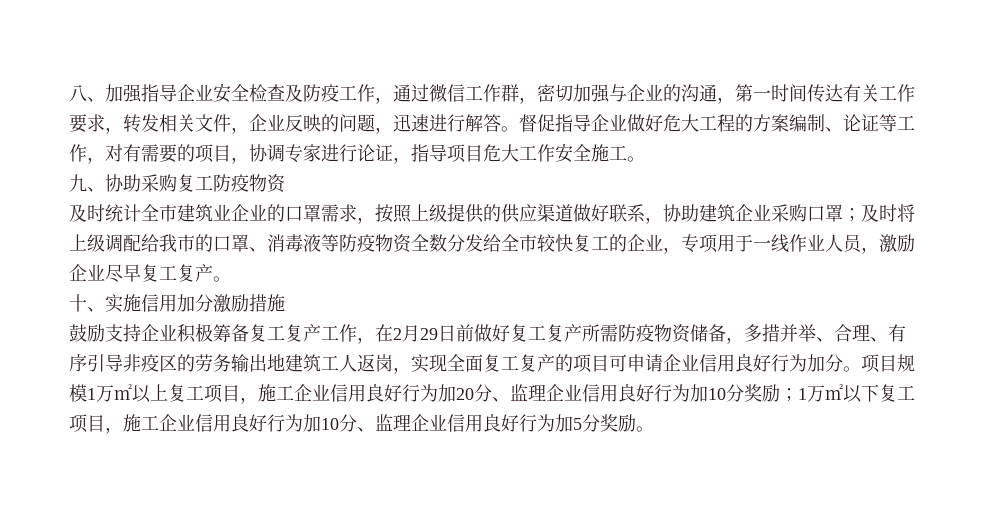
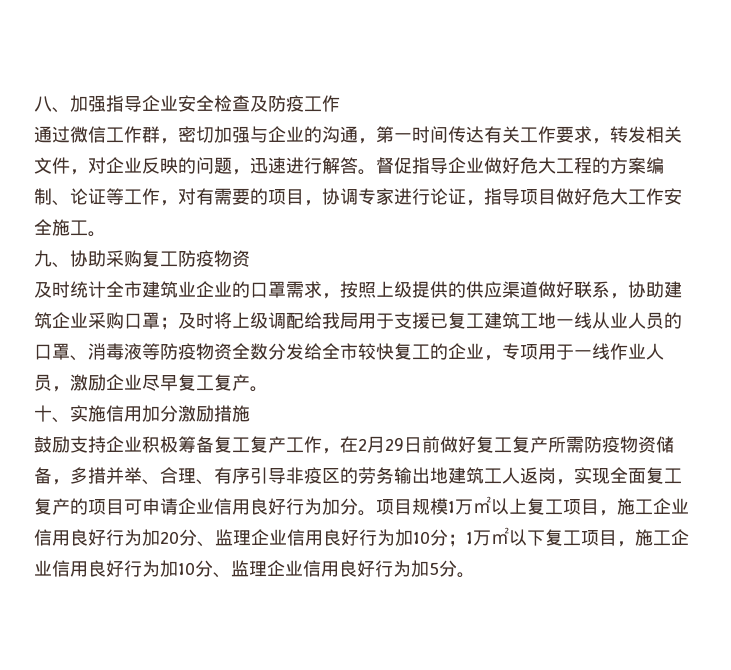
- 八、加强指导企业安全检查及防疫工作，通过微信工作群，密切加强与企业的沟通，第一时间传达有关工作要求，转发相关文件，企业反映的问题，迅速进行解答。
+ 八、加强指导企业安全检查及防疫工作
+ 通过微信工作群，密切加强与企业的沟通，第一时间传达有关工作要求，转发相关文件，对企业反映的问题，迅速进行解答。
- 督促指导企业做好危大工程的方案编制、论证等工作，对有需要的项目，协调专家进行论证，指导项目危大工作安全施工。
+ 督促指导企业做好危大工程的方案编制、论证等工作，对有需要的项目，协调专家进行论证，指导项目做好危大工作安全施工。
- 及时统计全市建筑业企业的口罩需求，按照上级提供的供应渠道做好联系，协助建筑企业采购口罩；及时将上级调配给我市的口罩、消毒液等防疫物资全数分发给全市较快复工的企业，专项用于一线作业人员，激励企业尽早复工复产。
+ 及时统计全市建筑业企业的口罩需求，按照上级提供的供应渠道做好联系，协助建筑企业采购口罩；及时将上级调配给我局用于支援已复工建筑工地一线从业人员的口罩、消毒液等防疫物资全数分发给全市较快复工的企业，专项用于一线作业人员，激励企业尽早复工复产。
- 项目规模1万㎡以上复工项目，施工企业信用良好行为加20分、监理企业信用良好行为加10分奖励；1万㎡以下复工项目，施工企业信用良好行为加10分、监理企业信用良好行为加5分奖励。
+ 项目规模1万㎡以上复工项目，施工企业信用良好行为加20分、监理企业信用良好行为加10分；1万㎡以下复工项目，施工企业信用良好行为加10分、监理企业信用良好行为加5分。

